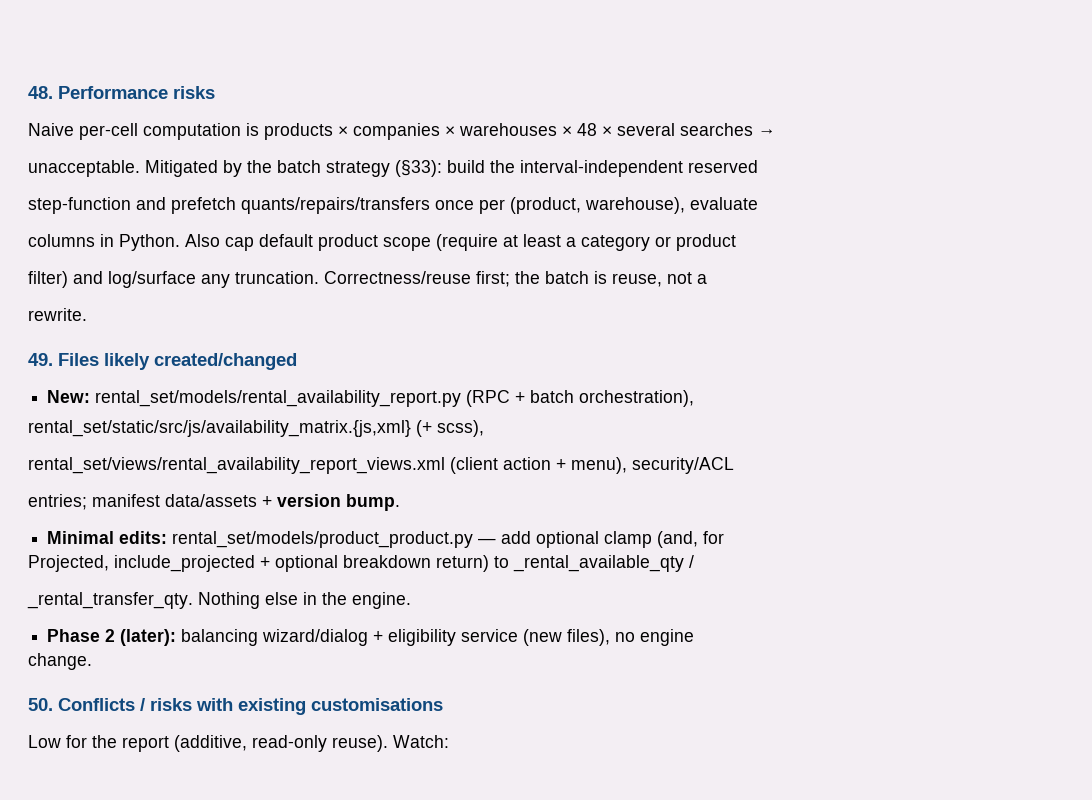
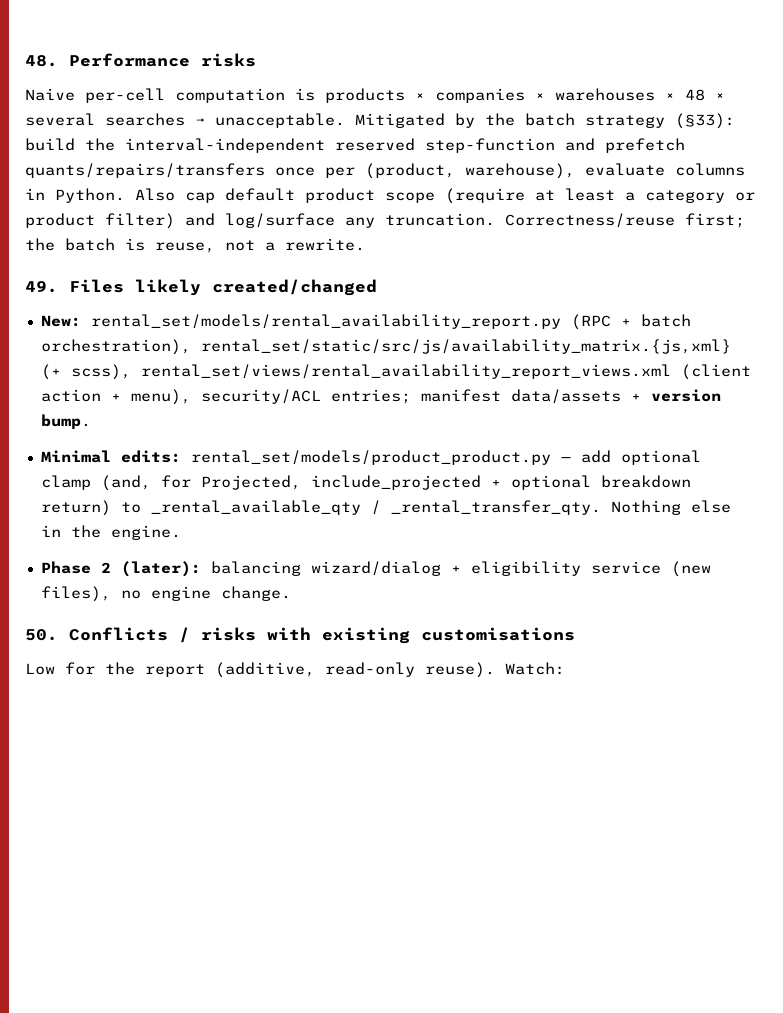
- Naive per-cell computation is products × companies × warehouses × 48 × several searches →
- unacceptable.
+ Naive per-cell computation is products × companies × warehouses × 48 × several searches → unacceptable.
- Mitigated by the batch strategy (§33): build the interval-independent reserved
- step-function and prefetch quants/repairs/transfers once per (product, warehouse), evaluate
- columns in Python.
+ Mitigated by the batch strategy (§33): build the interval-independent reserved step-function and prefetch quants/repairs/transfers once per (product, warehouse), evaluate columns in Python.
- Also cap default product scope (require at least a category or product
- filter) and log/surface any truncation.
+ Also cap default product scope (require at least a category or product filter) and log/surface any truncation.
- Correctness/reuse first; the batch is reuse, not a
- rewrite.
+ Correctness/reuse first; the batch is reuse, not a rewrite.
- New: rental_set/models/rental_availability_report.py (RPC + batch orchestration),
- rental_set/static/src/js/availability_matrix.{js,xml} (+ scss),
- rental_set/views/rental_availability_report_views.xml (client action + menu), security/ACL
- entries; manifest data/assets + version bump.
+ New: rental_set/models/rental_availability_report.py (RPC + batch orchestration), rental_set/static/src/js/availability_matrix.{js,xml} (+ scss), rental_set/views/rental_availability_report_views.xml (client action + menu), security/ACL entries; manifest data/assets + version bump.
- Minimal edits: rental_set/models/product_product.py — add optional clamp (and, for
- Projected, include_projected + optional breakdown return) to _rental_available_qty /
- _rental_transfer_qty.
+ Minimal edits: rental_set/models/product_product.py — add optional clamp (and, for Projected, include_projected + optional breakdown return) to _rental_available_qty / _rental_transfer_qty.
- Phase 2 (later): balancing wizard/dialog + eligibility service (new files), no engine
- change.
+ Phase 2 (later): balancing wizard/dialog + eligibility service (new files), no engine change.

